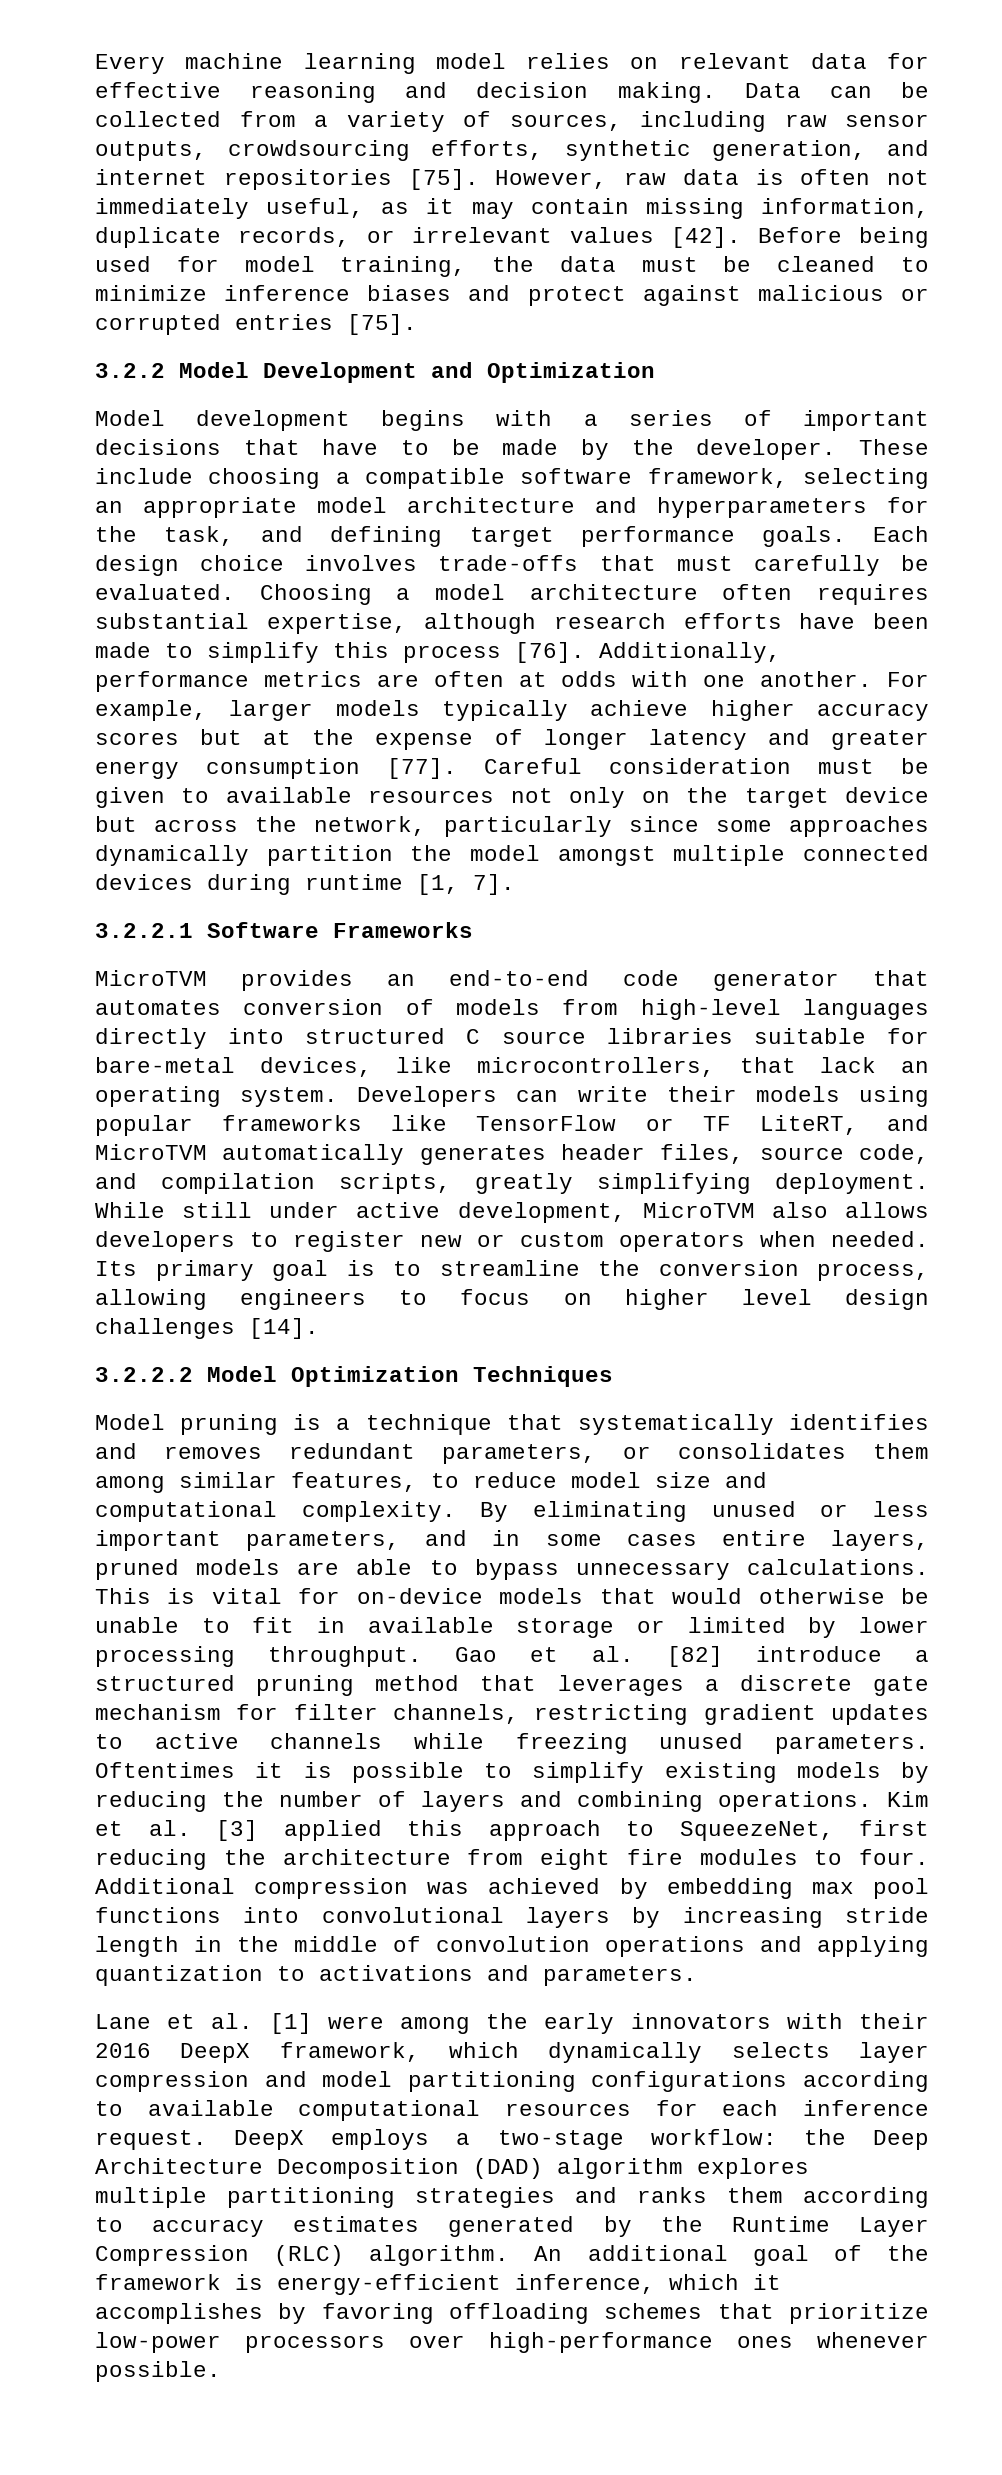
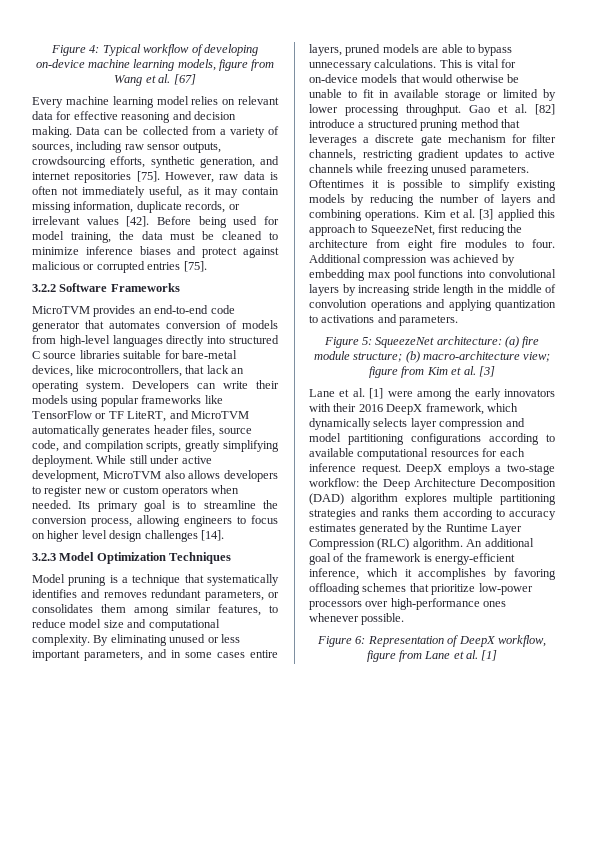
+ Figure 4: Typical workflow of developing on-device machine learning models, figure from Wang et al. [67]
- 3.2.2 Model Development and Optimization
- Model development begins with a series of important decisions that have to be made by the developer. These include choosing a compatible software framework, selecting an appropriate model architecture and hyperparameters for the task, and defining target performance goals. Each design choice involves trade-offs that must carefully be evaluated. Choosing a model architecture often requires substantial expertise, although research efforts have been made to simplify this process [76]. Additionally, performance metrics are often at odds with one another. For example, larger models typically achieve higher accuracy scores but at the expense of longer latency and greater energy consumption [77]. Careful consideration must be given to available resources not only on the target device but across the network, particularly since some approaches dynamically partition the model amongst multiple connected devices during runtime [1, 7].
- 3.2.2.1 Software Frameworks
+ 3.2.2 Software Frameworks
- 3.2.2.2 Model Optimization Techniques
+ 3.2.3 Model Optimization Techniques
+ Figure 5: SqueezeNet architecture: (a) fire module structure; (b) macro-architecture view; figure from Kim et al. [3]
+ Figure 6: Representation of DeepX workflow, figure from Lane et al. [1]

